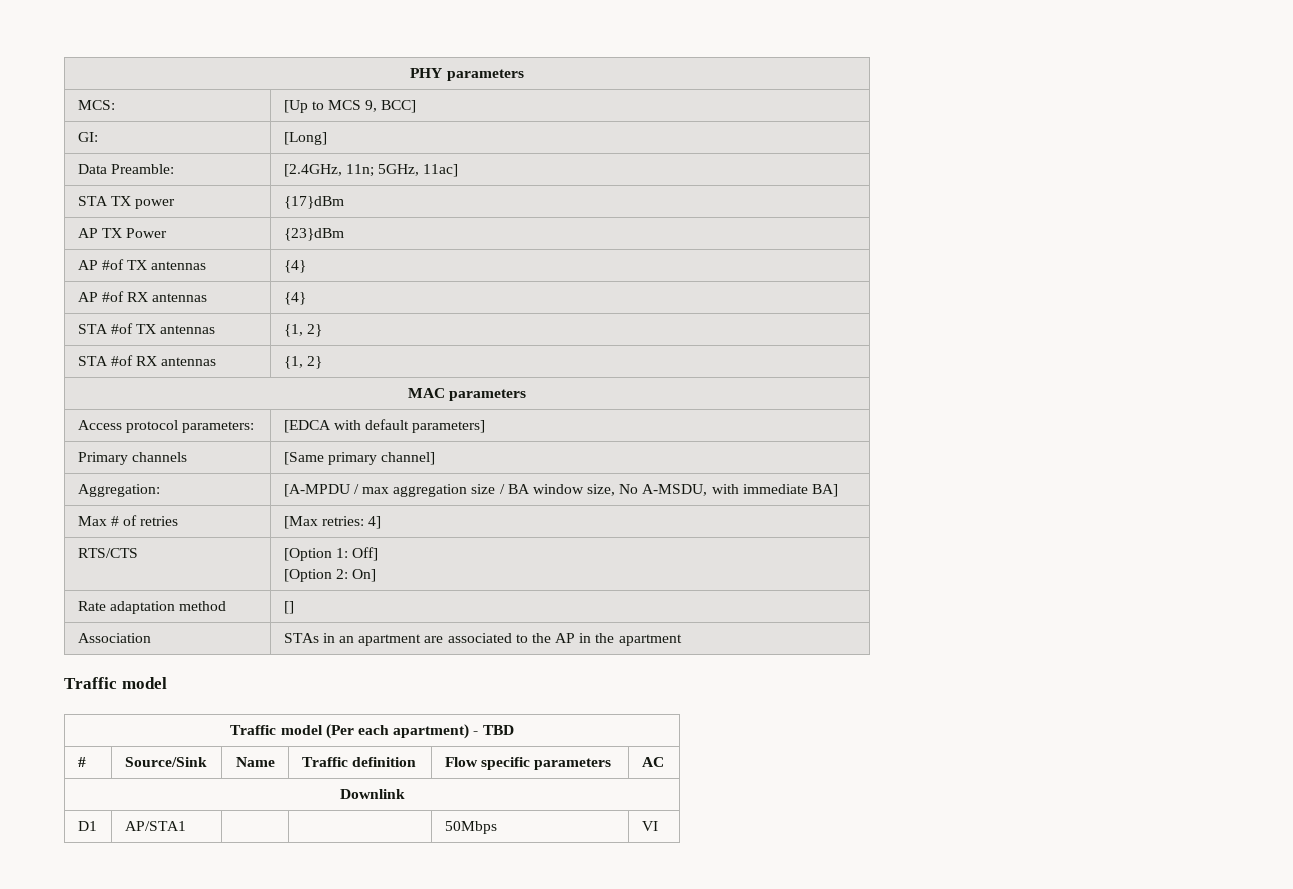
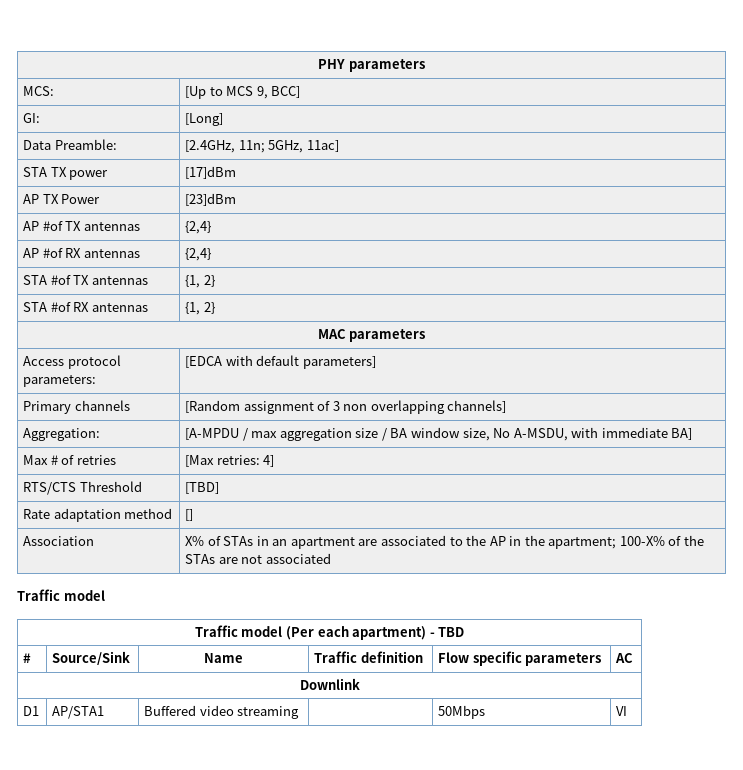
- STA TX power | {17}dBm
+ STA TX power | [17]dBm
- AP TX Power | {23}dBm
+ AP TX Power | [23]dBm
- AP #of TX antennas | {4}
+ AP #of TX antennas | {2,4}
- AP #of RX antennas | {4}
+ AP #of RX antennas | {2,4}
- Primary channels | [Same primary channel]
+ Primary channels | [Random assignment of 3 non overlapping channels]
- RTS/CTS | [Option 1: Off]
- [Option 2: On]
+ RTS/CTS Threshold | [TBD]
- Association | STAs in an apartment are associated to the AP in the apartment
+ Association | X% of STAs in an apartment are associated to the AP in the apartment; 100-X% of the STAs are not associated
- D1 | AP/STA1 | | | 50Mbps | VI
+ D1 | AP/STA1 | Buffered video streaming | | 50Mbps | VI

